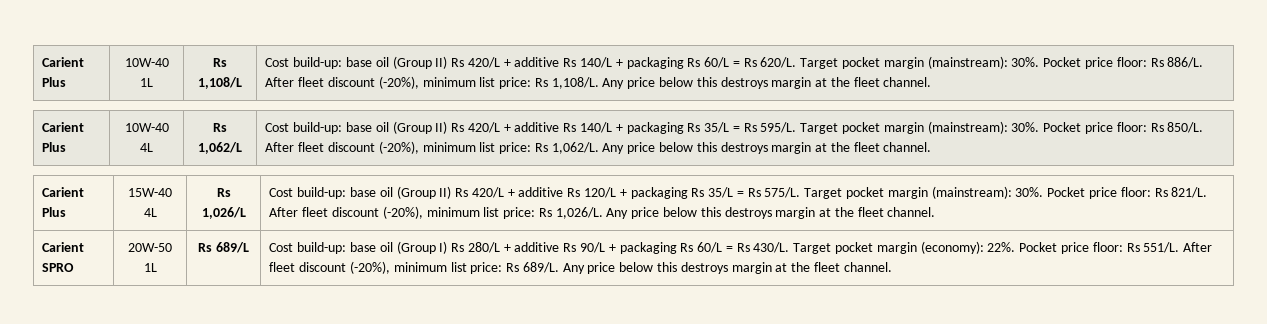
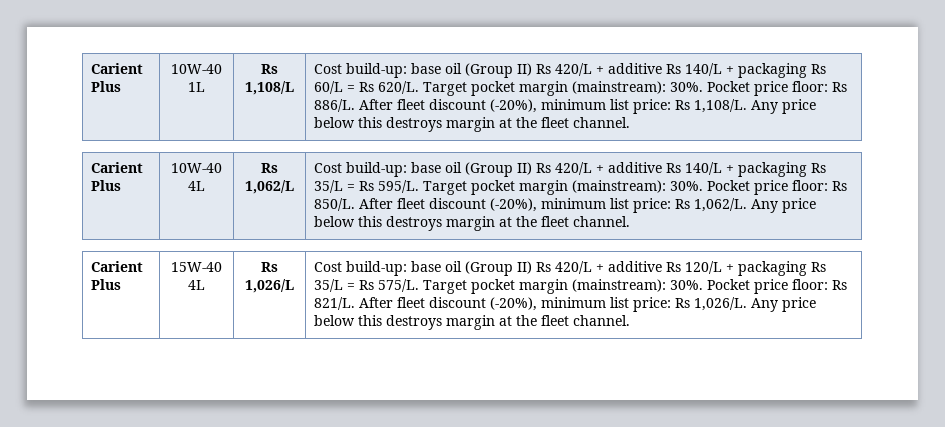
- Carient SPRO | 20W-50 1L | Rs 689/L | Cost build-up: base oil (Group I) Rs 280/L + additive Rs 90/L + packaging Rs 60/L = Rs 430/L. Target pocket margin (economy): 22%. Pocket price floor: Rs 551/L. After fleet discount (-20%), minimum list price: Rs 689/L. Any price below this destroys margin at the fleet channel.

